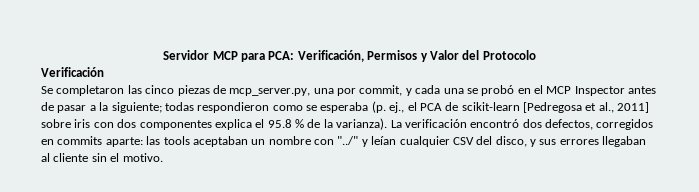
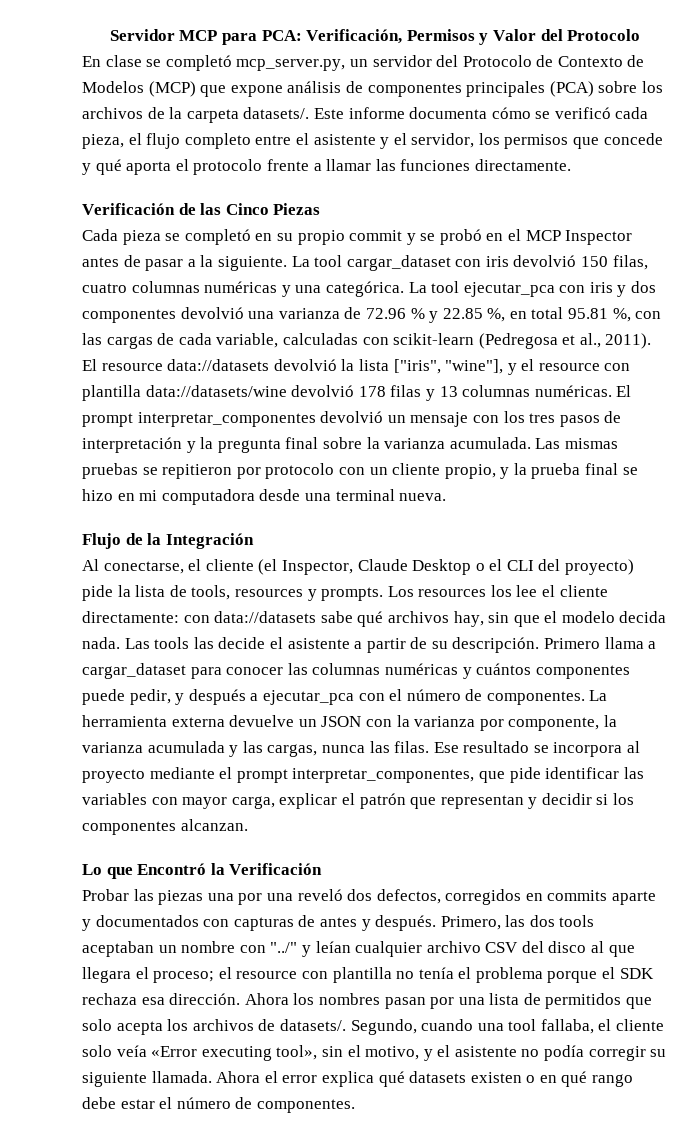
- Verificación
- Se completaron las cinco piezas de mcp_server.py, una por commit, y cada una se probó en el MCP Inspector antes de pasar a la siguiente; todas respondieron como se esperaba (p. ej., el PCA de scikit-learn [Pedregosa et al., 2011] sobre iris con dos componentes explica el 95.8 % de la varianza). La verificación encontró dos defectos, corregidos en commits aparte: las tools aceptaban un nombre con "../" y leían cualquier CSV del disco, y sus errores llegaban al cliente sin el motivo.
+ En clase se completó mcp_server.py, un servidor del Protocolo de Contexto de Modelos (MCP) que expone análisis de componentes principales (PCA) sobre los archivos de la carpeta datasets/. Este informe documenta cómo se verificó cada pieza, el flujo completo entre el asistente y el servidor, los permisos que concede y qué aporta el protocolo frente a llamar las funciones directamente.
+ Verificación de las Cinco Piezas
+ Cada pieza se completó en su propio commit y se probó en el MCP Inspector antes de pasar a la siguiente. La tool cargar_dataset con iris devolvió 150 filas, cuatro columnas numéricas y una categórica. La tool ejecutar_pca con iris y dos componentes devolvió una varianza de 72.96 % y 22.85 %, en total 95.81 %, con las cargas de cada variable, calculadas con scikit-learn (Pedregosa et al., 2011). El resource data://datasets devolvió la lista ["iris", "wine"], y el resource con plantilla data://datasets/wine devolvió 178 filas y 13 columnas numéricas. El prompt interpretar_componentes devolvió un mensaje con los tres pasos de interpretación y la pregunta final sobre la varianza acumulada. Las mismas pruebas se repitieron por protocolo con un cliente propio, y la prueba final se hizo en mi computadora desde una terminal nueva.
+ Flujo de la Integración
+ Al conectarse, el cliente (el Inspector, Claude Desktop o el CLI del proyecto) pide la lista de tools, resources y prompts. Los resources los lee el cliente directamente: con data://datasets sabe qué archivos hay, sin que el modelo decida nada. Las tools las decide el asistente a partir de su descripción. Primero llama a cargar_dataset para conocer las columnas numéricas y cuántos componentes puede pedir, y después a ejecutar_pca con el número de componentes. La herramienta externa devuelve un JSON con la varianza por componente, la varianza acumulada y las cargas, nunca las filas. Ese resultado se incorpora al proyecto mediante el prompt interpretar_componentes, que pide identificar las variables con mayor carga, explicar el patrón que representan y decidir si los componentes alcanzan.
+ Lo que Encontró la Verificación
+ Probar las piezas una por una reveló dos defectos, corregidos en commits aparte y documentados con capturas de antes y después. Primero, las dos tools aceptaban un nombre con "../" y leían cualquier archivo CSV del disco al que llegara el proceso; el resource con plantilla no tenía el problema porque el SDK rechaza esa dirección. Ahora los nombres pasan por una lista de permitidos que solo acepta los archivos de datasets/. Segundo, cuando una tool fallaba, el cliente solo veía «Error executing tool», sin el motivo, y el asistente no podía corregir su siguiente llamada. Ahora el error explica qué datasets existen o en qué rango debe estar el número de componentes.

